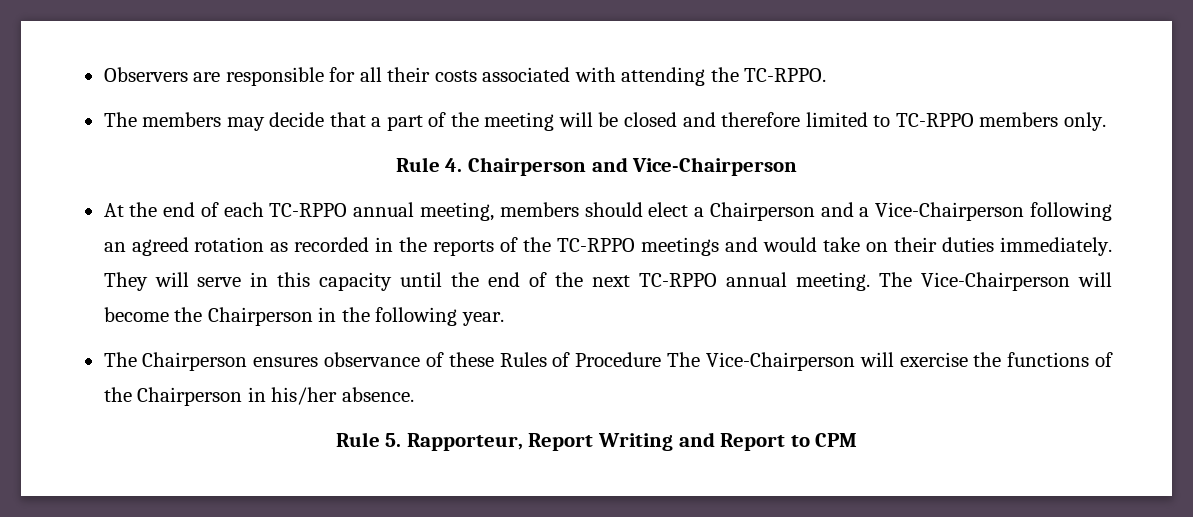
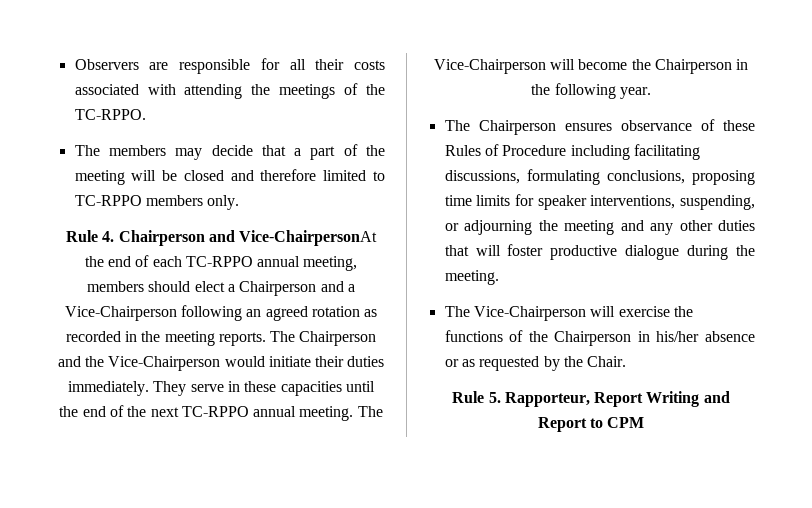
- Observers are responsible for all their costs associated with attending the TC-RPPO.
+ Observers are responsible for all their costs associated with attending the meetings of the TC-RPPO.
- Rule 4. Chairperson and Vice-Chairperson
- At the end of each TC-RPPO annual meeting, members should elect a Chairperson and a Vice-Chairperson following an agreed rotation as recorded in the reports of the TC-RPPO meetings and would take on their duties immediately.
+ Rule 4. Chairperson and Vice-ChairpersonAt the end of each TC-RPPO annual meeting, members should elect a Chairperson and a Vice-Chairperson following an agreed rotation as recorded in the meeting reports. The Chairperson and the Vice-Chairperson would initiate their duties immediately.
- They will serve in this capacity until the end of the next TC-RPPO annual meeting.
+ They serve in these capacities until the end of the next TC-RPPO annual meeting.
- The Chairperson ensures observance of these Rules of Procedure The Vice-Chairperson will exercise the functions of the Chairperson in his/her absence.
+ The Chairperson ensures observance of these Rules of Procedure including facilitating discussions, formulating conclusions, proposing time limits for speaker interventions, suspending, or adjourning the meeting and any other duties that will foster productive dialogue during the meeting.
+ The Vice-Chairperson will exercise the functions of the Chairperson in his/her absence or as requested by the Chair.

